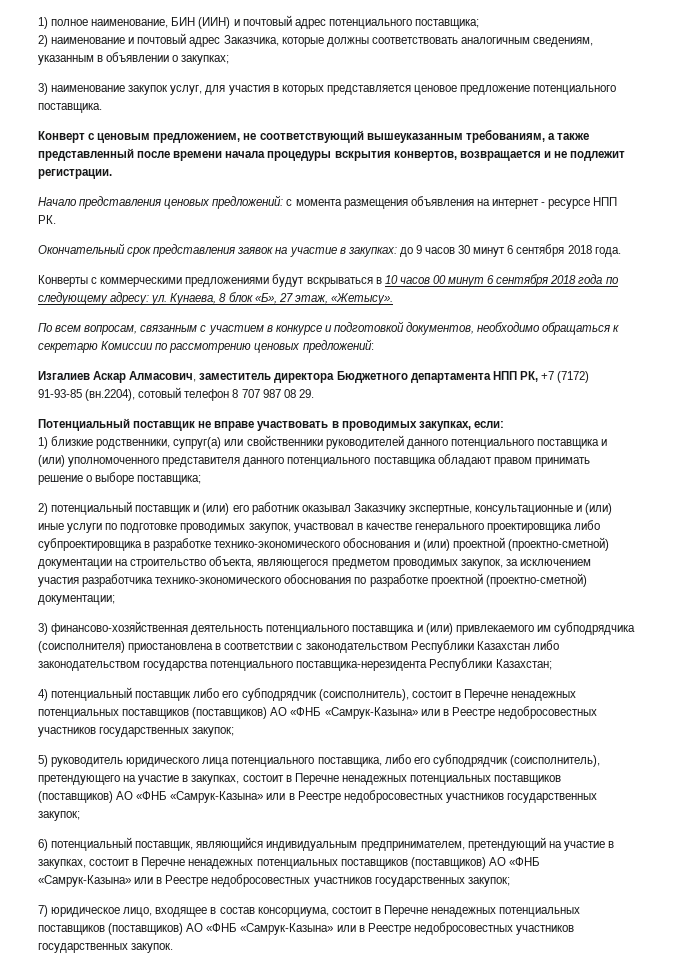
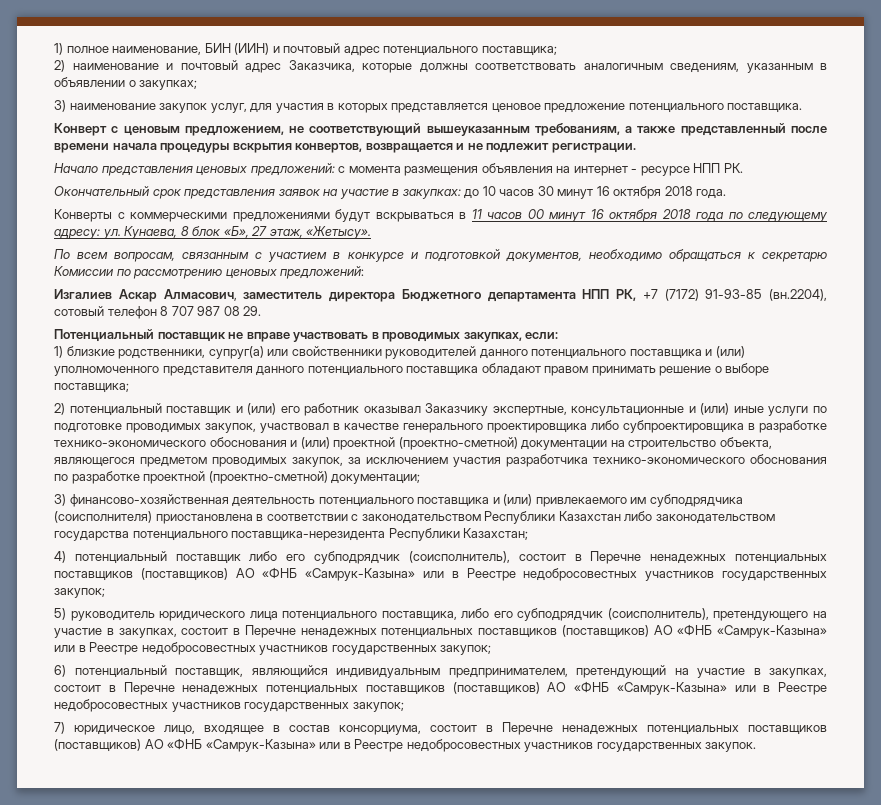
- Окончательный срок представления заявок на участие в закупках: до 9 часов 30 минут 6 сентября 2018 года.
+ Окончательный срок представления заявок на участие в закупках: до 10 часов 30 минут 16 октября 2018 года.
- Конверты с коммерческими предложениями будут вскрываться в 10 часов 00 минут 6 сентября 2018 года по следующему адресу: ул. Кунаева, 8 блок «Б», 27 этаж, «Жетысу».
+ Конверты с коммерческими предложениями будут вскрываться в 11 часов 00 минут 16 октября 2018 года по следующему адресу: ул. Кунаева, 8 блок «Б», 27 этаж, «Жетысу».

